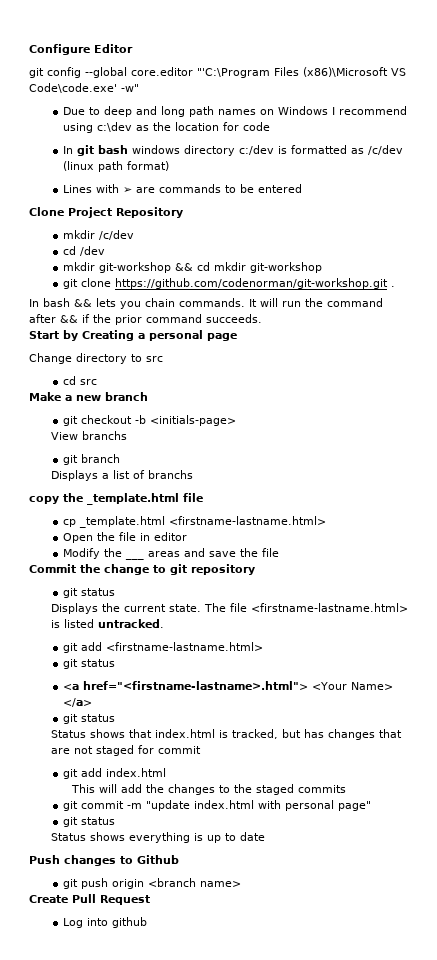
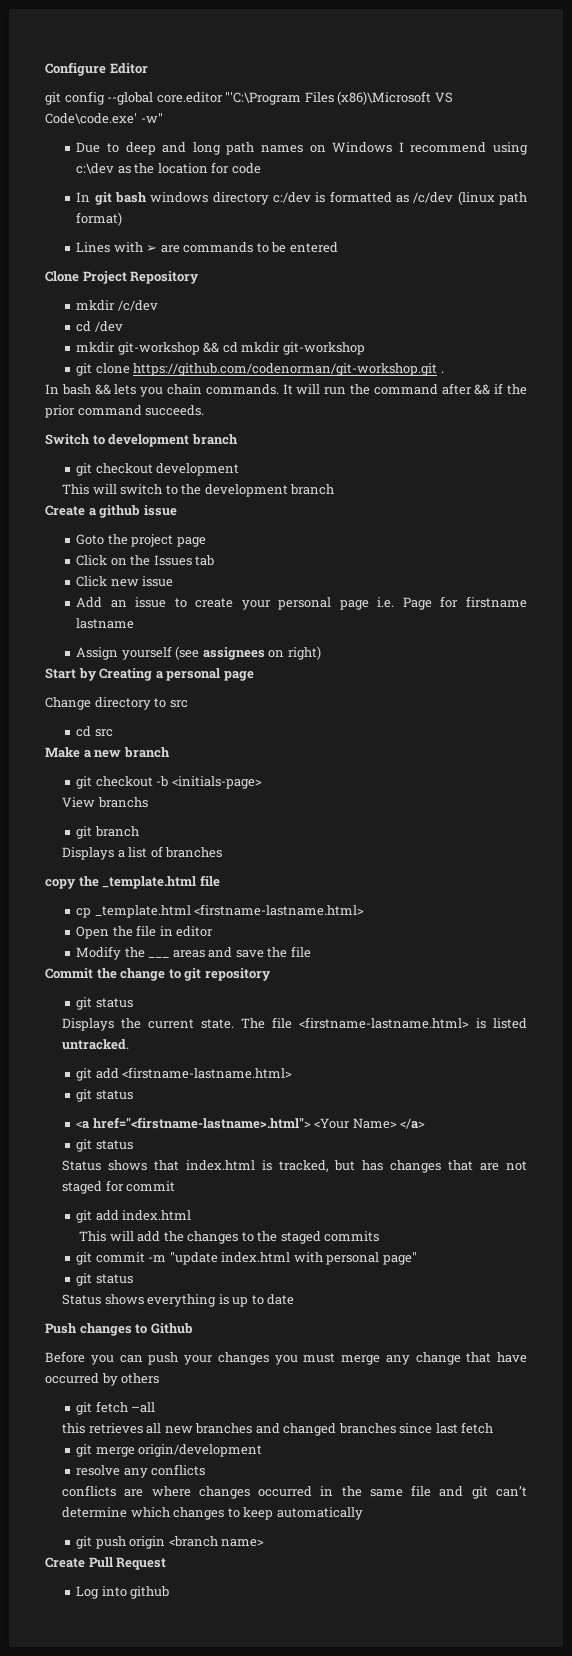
+ Switch to development branch
+ git checkout development
+ This will switch to the development branch
+ Create a github issue
+ Goto the project page
+ Click on the Issues tab
+ Click new issue
+ Add an issue to create your personal page i.e. Page for firstname lastname
+ Assign yourself (see assignees on right)
- Displays a list of branchs
+ Displays a list of branches
+ Before you can push your changes you must merge any change that have occurred by others
+ git fetch –all
+ this retrieves all new branches and changed branches since last fetch
+ git merge origin/development
+ resolve any conflicts
+ conflicts are where changes occurred in the same file and git can’t determine which changes to keep automatically

